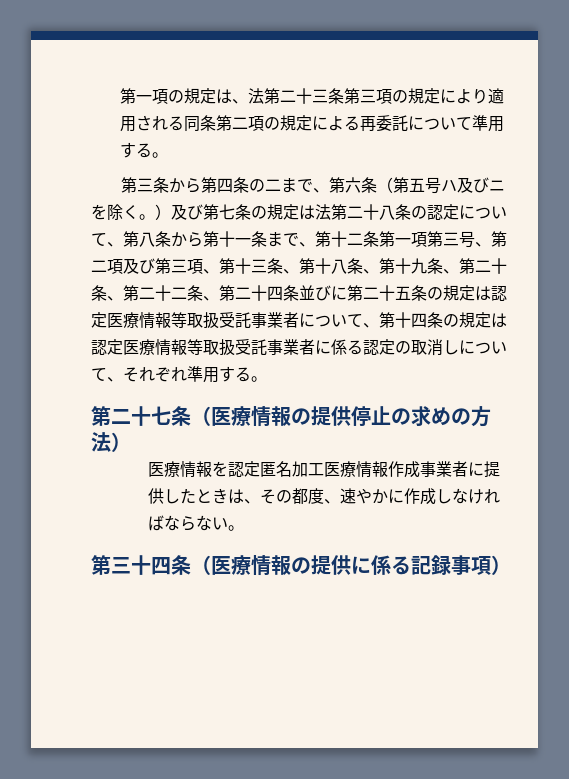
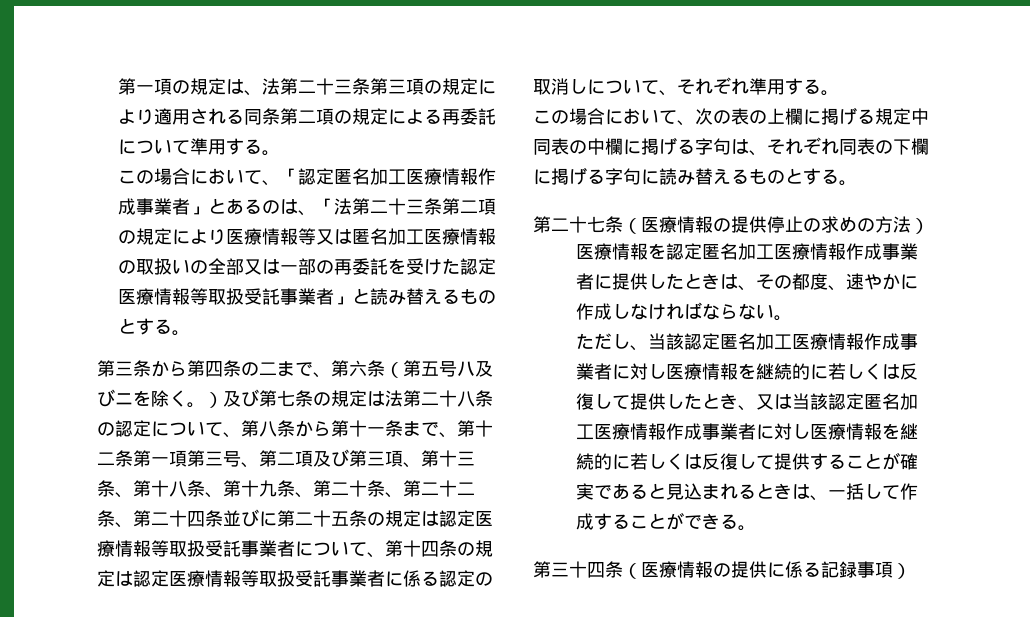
+ この場合において、「認定匿名加工医療情報作成事業者」とあるのは、「法第二十三条第二項の規定により医療情報等又は匿名加工医療情報の取扱いの全部又は一部の再委託を受けた認定医療情報等取扱受託事業者」と読み替えるものとする。
+ この場合において、次の表の上欄に掲げる規定中同表の中欄に掲げる字句は、それぞれ同表の下欄に掲げる字句に読み替えるものとする。
+ ただし、当該認定匿名加工医療情報作成事業者に対し医療情報を継続的に若しくは反復して提供したとき、又は当該認定匿名加工医療情報作成事業者に対し医療情報を継続的に若しくは反復して提供することが確実であると見込まれるときは、一括して作成することができる。

